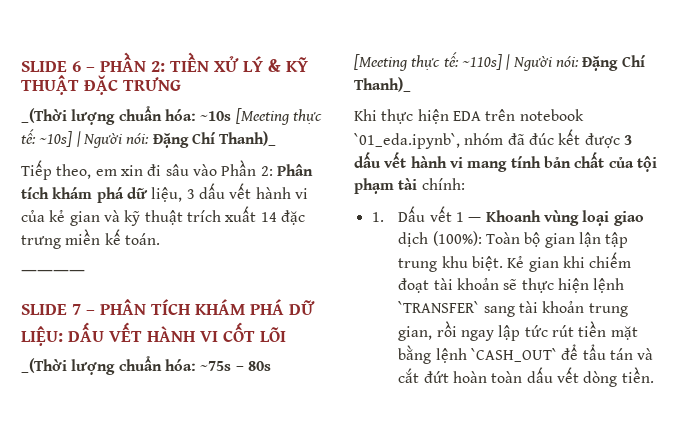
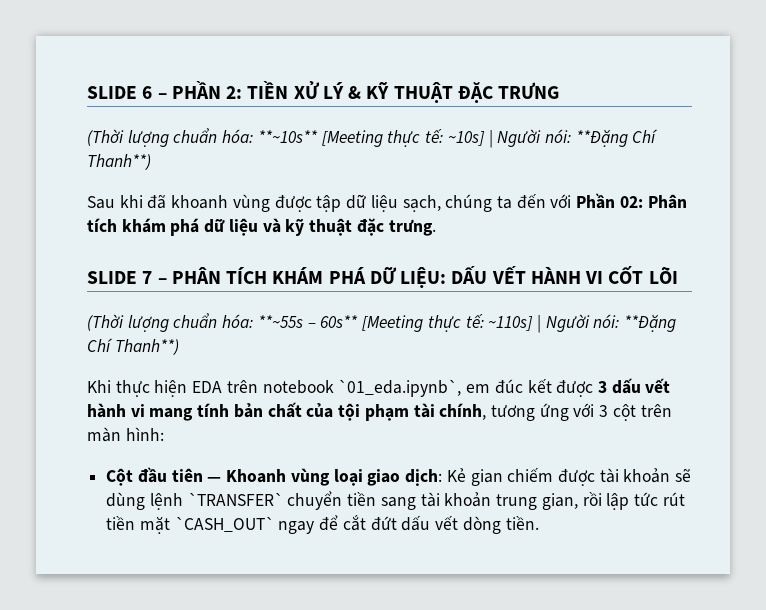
- _(Thời lượng chuẩn hóa: ~10s [Meeting thực tế: ~10s] | Người nói: Đặng Chí Thanh)_
- Tiếp theo, em xin đi sâu vào Phần 2: Phân tích khám phá dữ liệu, 3 dấu vết hành vi của kẻ gian và kỹ thuật trích xuất 14 đặc trưng miền kế toán.
- ――――
+ (Thời lượng chuẩn hóa: **~10s** [Meeting thực tế: ~10s] | Người nói: **Đặng Chí Thanh**)
+ Sau khi đã khoanh vùng được tập dữ liệu sạch, chúng ta đến với Phần 02: Phân tích khám phá dữ liệu và kỹ thuật đặc trưng.
- _(Thời lượng chuẩn hóa: ~75s – 80s [Meeting thực tế: ~110s] | Người nói: Đặng Chí Thanh)_
+ (Thời lượng chuẩn hóa: **~55s – 60s** [Meeting thực tế: ~110s] | Người nói: **Đặng Chí Thanh**)
- Khi thực hiện EDA trên notebook `01_eda.ipynb`, nhóm đã đúc kết được 3 dấu vết hành vi mang tính bản chất của tội phạm tài chính:
- 1. Dấu vết 1 — Khoanh vùng loại giao dịch (100%): Toàn bộ gian lận tập trung khu biệt. Kẻ gian khi chiếm đoạt tài khoản sẽ thực hiện lệnh `TRANSFER` sang tài khoản trung gian, rồi ngay lập tức rút tiền mặt bằng lệnh `CASH_OUT` để tẩu tán và cắt đứt hoàn toàn dấu vết dòng tiền.
+ Khi thực hiện EDA trên notebook `01_eda.ipynb`, em đúc kết được 3 dấu vết hành vi mang tính bản chất của tội phạm tài chính, tương ứng với 3 cột trên màn hình:
+ Cột đầu tiên — Khoanh vùng loại giao dịch: Kẻ gian chiếm được tài khoản sẽ dùng lệnh `TRANSFER` chuyển tiền sang tài khoản trung gian, rồi lập tức rút tiền mặt `CASH_OUT` ngay để cắt đứt dấu vết dòng tiền.

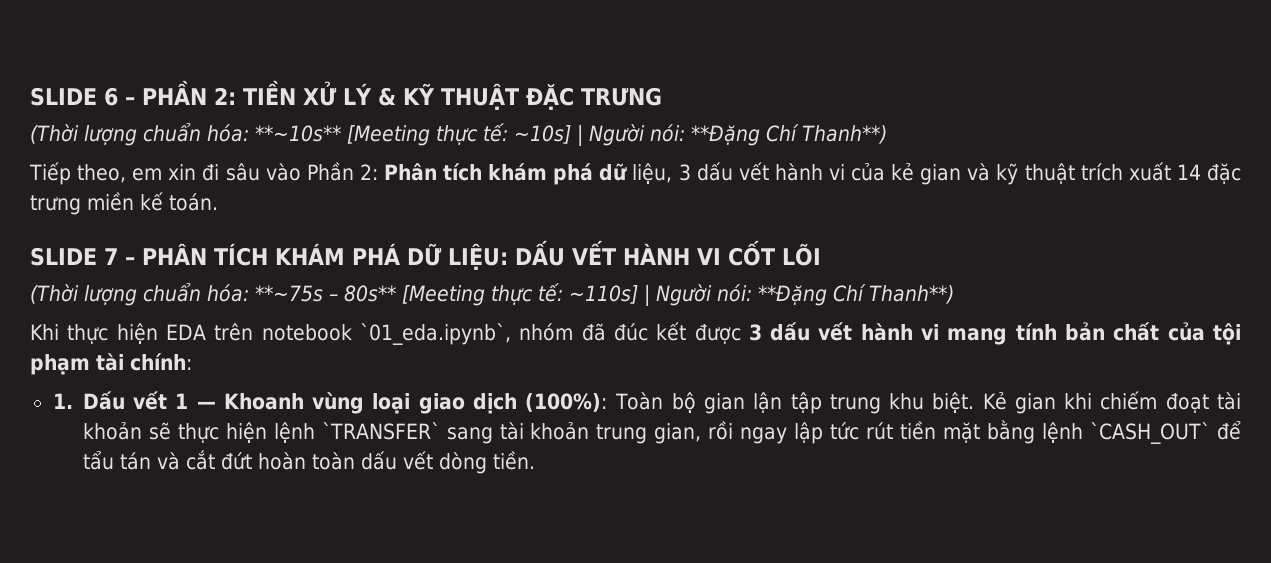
- Sau khi đã khoanh vùng được tập dữ liệu sạch, chúng ta đến với Phần 02: Phân tích khám phá dữ liệu và kỹ thuật đặc trưng.
+ Tiếp theo, em xin đi sâu vào Phần 2: Phân tích khám phá dữ liệu, 3 dấu vết hành vi của kẻ gian và kỹ thuật trích xuất 14 đặc trưng miền kế toán.
- (Thời lượng chuẩn hóa: **~55s – 60s** [Meeting thực tế: ~110s] | Người nói: **Đặng Chí Thanh**)
+ (Thời lượng chuẩn hóa: **~75s – 80s** [Meeting thực tế: ~110s] | Người nói: **Đặng Chí Thanh**)
- Khi thực hiện EDA trên notebook `01_eda.ipynb`, em đúc kết được 3 dấu vết hành vi mang tính bản chất của tội phạm tài chính, tương ứng với 3 cột trên màn hình:
- Cột đầu tiên — Khoanh vùng loại giao dịch: Kẻ gian chiếm được tài khoản sẽ dùng lệnh `TRANSFER` chuyển tiền sang tài khoản trung gian, rồi lập tức rút tiền mặt `CASH_OUT` ngay để cắt đứt dấu vết dòng tiền.
+ Khi thực hiện EDA trên notebook `01_eda.ipynb`, nhóm đã đúc kết được 3 dấu vết hành vi mang tính bản chất của tội phạm tài chính:
+ 1. Dấu vết 1 — Khoanh vùng loại giao dịch (100%): Toàn bộ gian lận tập trung khu biệt. Kẻ gian khi chiếm đoạt tài khoản sẽ thực hiện lệnh `TRANSFER` sang tài khoản trung gian, rồi ngay lập tức rút tiền mặt bằng lệnh `CASH_OUT` để tẩu tán và cắt đứt hoàn toàn dấu vết dòng tiền.

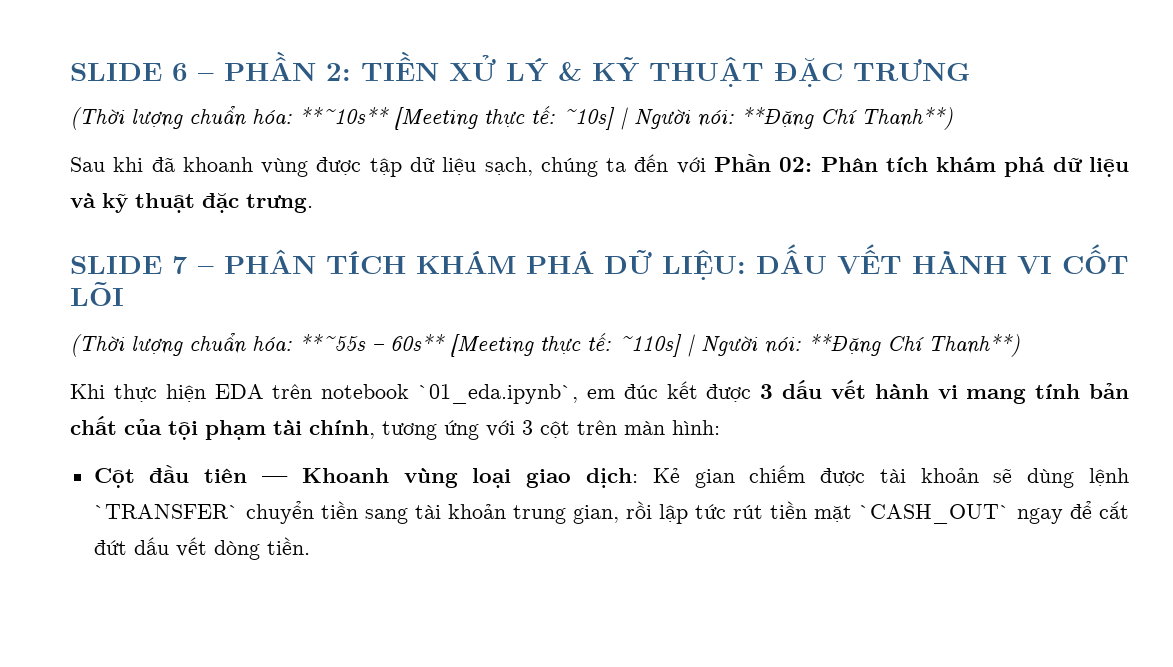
- Tiếp theo, em xin đi sâu vào Phần 2: Phân tích khám phá dữ liệu, 3 dấu vết hành vi của kẻ gian và kỹ thuật trích xuất 14 đặc trưng miền kế toán.
+ Sau khi đã khoanh vùng được tập dữ liệu sạch, chúng ta đến với Phần 02: Phân tích khám phá dữ liệu và kỹ thuật đặc trưng.
- (Thời lượng chuẩn hóa: **~75s – 80s** [Meeting thực tế: ~110s] | Người nói: **Đặng Chí Thanh**)
+ (Thời lượng chuẩn hóa: **~55s – 60s** [Meeting thực tế: ~110s] | Người nói: **Đặng Chí Thanh**)
- Khi thực hiện EDA trên notebook `01_eda.ipynb`, nhóm đã đúc kết được 3 dấu vết hành vi mang tính bản chất của tội phạm tài chính:
- 1. Dấu vết 1 — Khoanh vùng loại giao dịch (100%): Toàn bộ gian lận tập trung khu biệt. Kẻ gian khi chiếm đoạt tài khoản sẽ thực hiện lệnh `TRANSFER` sang tài khoản trung gian, rồi ngay lập tức rút tiền mặt bằng lệnh `CASH_OUT` để tẩu tán và cắt đứt hoàn toàn dấu vết dòng tiền.
+ Khi thực hiện EDA trên notebook `01_eda.ipynb`, em đúc kết được 3 dấu vết hành vi mang tính bản chất của tội phạm tài chính, tương ứng với 3 cột trên màn hình:
+ Cột đầu tiên — Khoanh vùng loại giao dịch: Kẻ gian chiếm được tài khoản sẽ dùng lệnh `TRANSFER` chuyển tiền sang tài khoản trung gian, rồi lập tức rút tiền mặt `CASH_OUT` ngay để cắt đứt dấu vết dòng tiền.

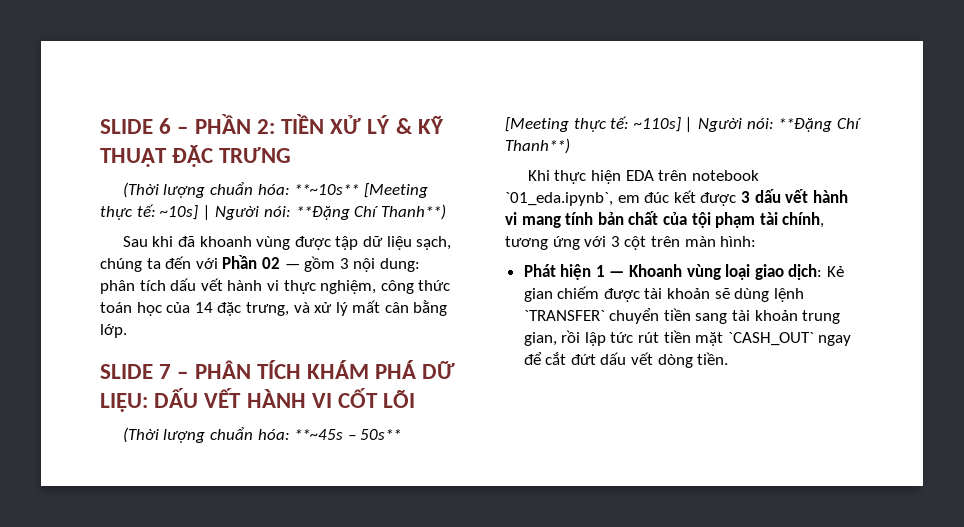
- Sau khi đã khoanh vùng được tập dữ liệu sạch, chúng ta đến với Phần 02: Phân tích khám phá dữ liệu và kỹ thuật đặc trưng.
+ Sau khi đã khoanh vùng được tập dữ liệu sạch, chúng ta đến với Phần 02 — gồm 3 nội dung: phân tích dấu vết hành vi thực nghiệm, công thức toán học của 14 đặc trưng, và xử lý mất cân bằng lớp.
- (Thời lượng chuẩn hóa: **~55s – 60s** [Meeting thực tế: ~110s] | Người nói: **Đặng Chí Thanh**)
+ (Thời lượng chuẩn hóa: **~45s – 50s** [Meeting thực tế: ~110s] | Người nói: **Đặng Chí Thanh**)
- Cột đầu tiên — Khoanh vùng loại giao dịch: Kẻ gian chiếm được tài khoản sẽ dùng lệnh `TRANSFER` chuyển tiền sang tài khoản trung gian, rồi lập tức rút tiền mặt `CASH_OUT` ngay để cắt đứt dấu vết dòng tiền.
+ Phát hiện 1 — Khoanh vùng loại giao dịch: Kẻ gian chiếm được tài khoản sẽ dùng lệnh `TRANSFER` chuyển tiền sang tài khoản trung gian, rồi lập tức rút tiền mặt `CASH_OUT` ngay để cắt đứt dấu vết dòng tiền.

